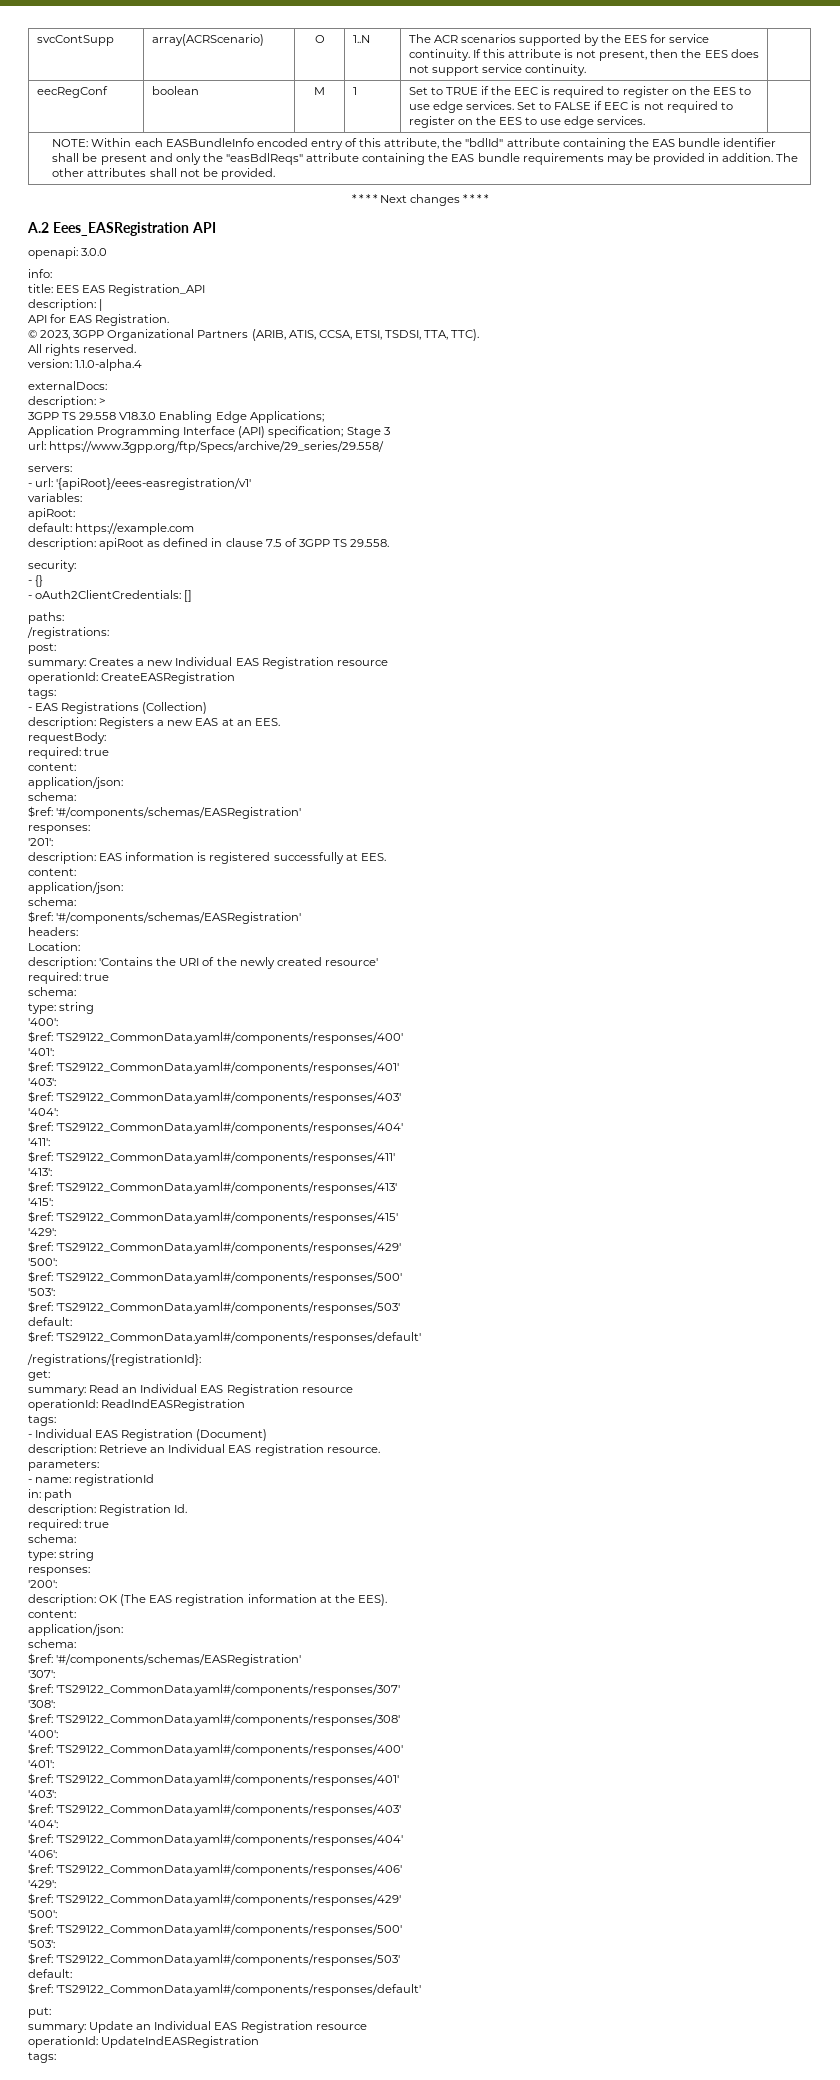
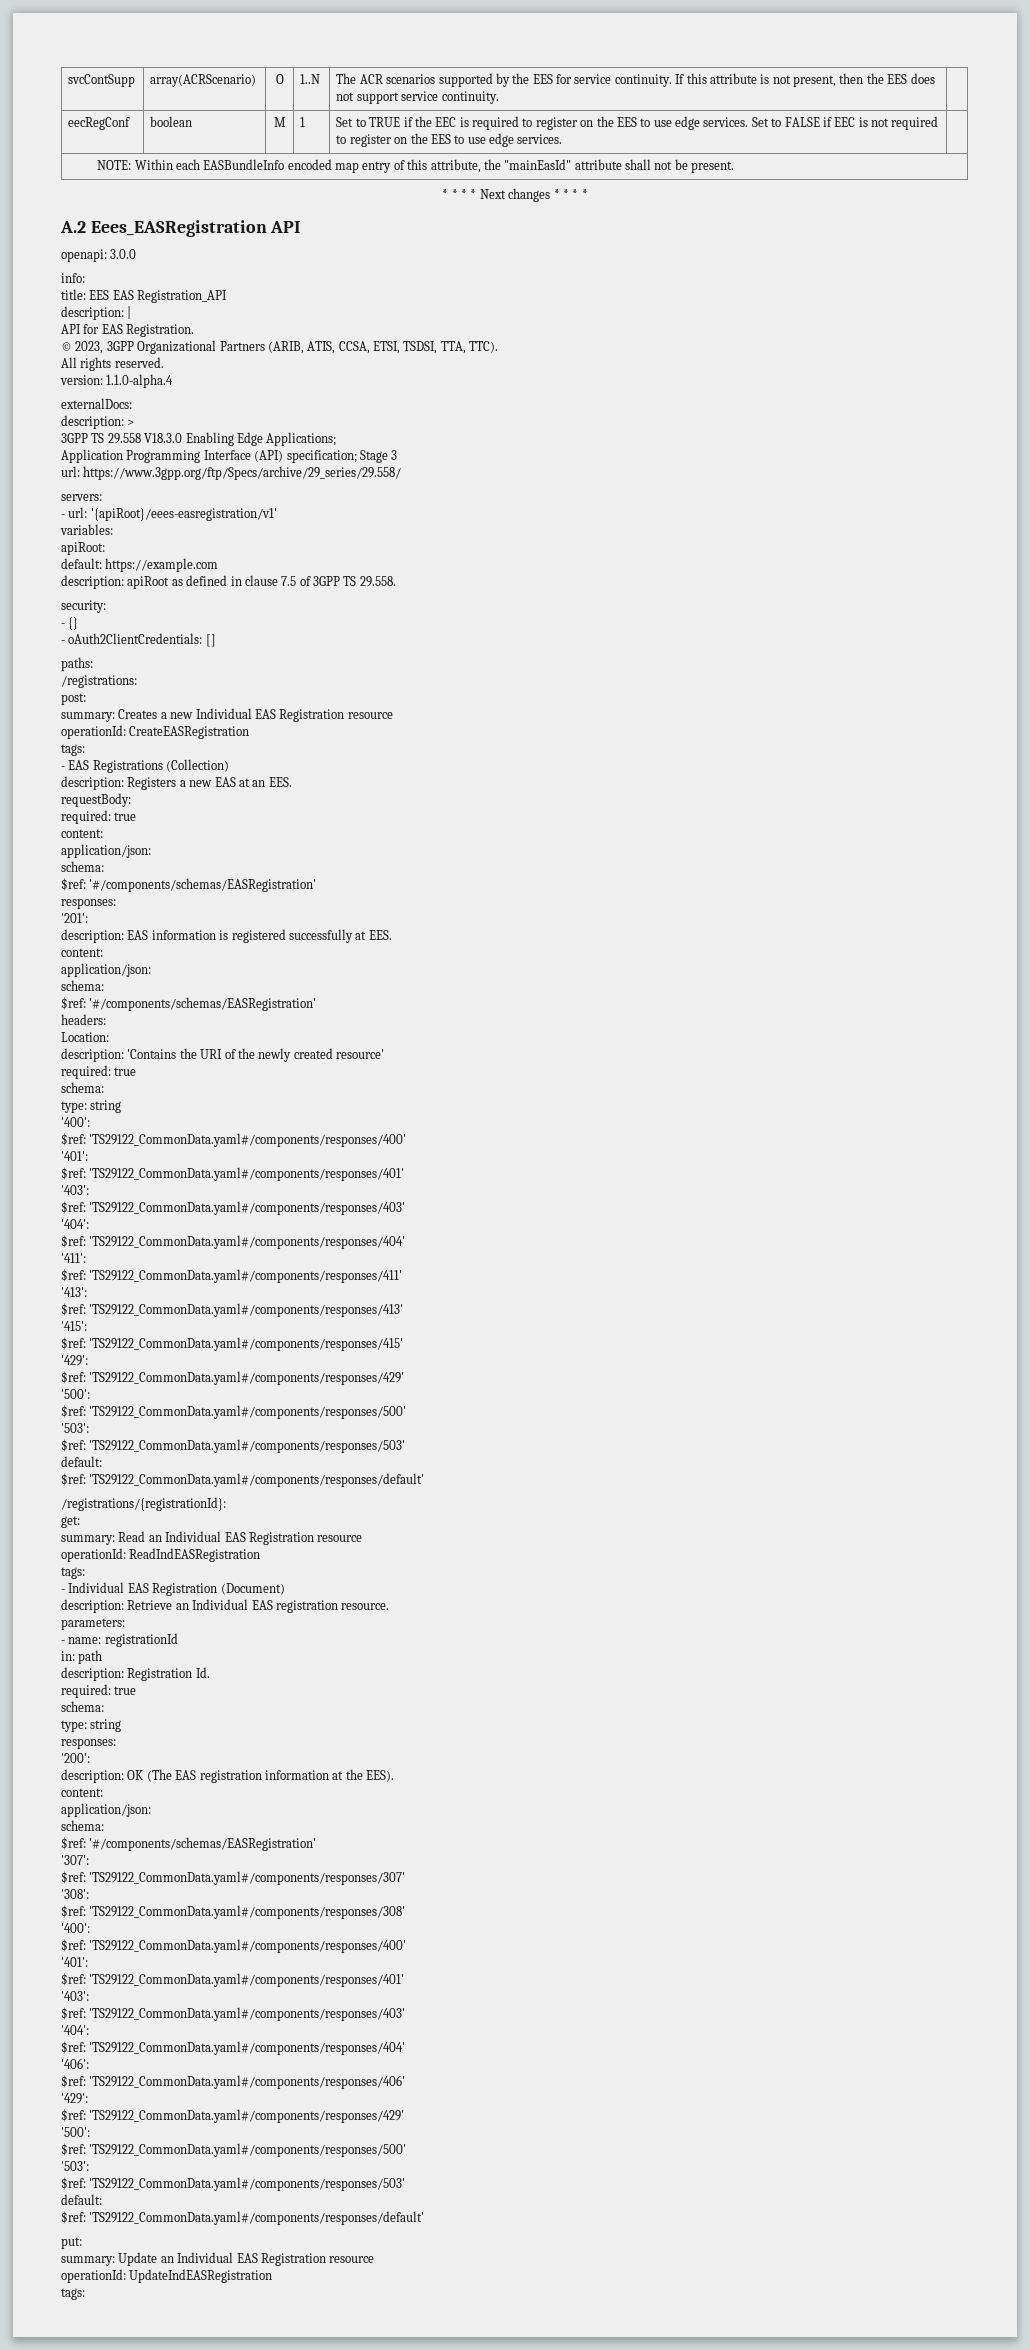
- NOTE: Within each EASBundleInfo encoded entry of this attribute, the "bdlId" attribute containing the EAS bundle identifier shall be present and only the "easBdlReqs" attribute containing the EAS bundle requirements may be provided in addition. The other attributes shall not be provided.
+ NOTE: Within each EASBundleInfo encoded map entry of this attribute, the "mainEasId" attribute shall not be present.

